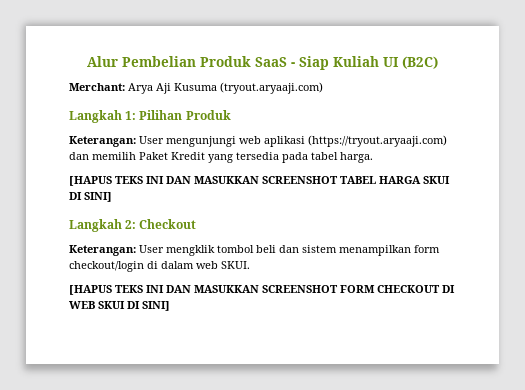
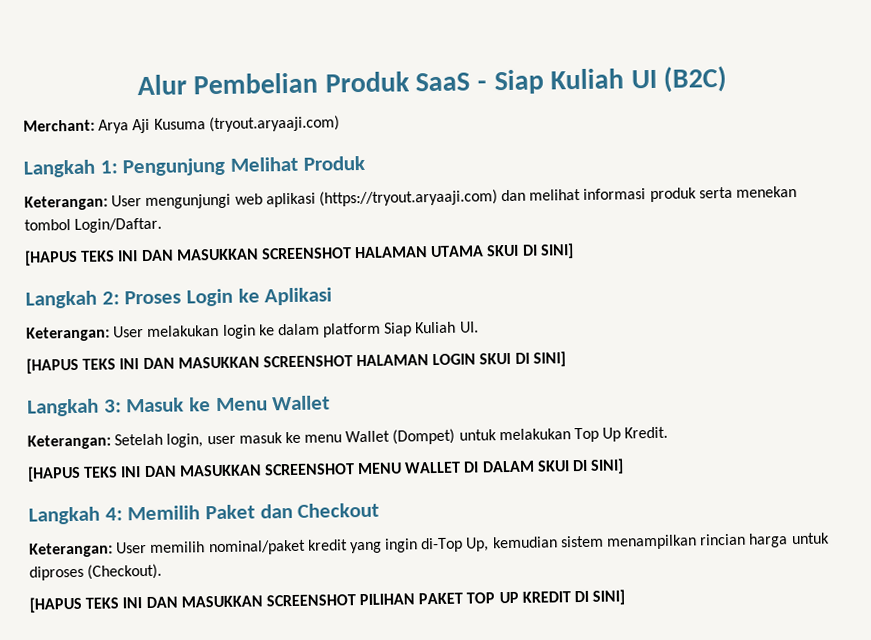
- Langkah 1: Pilihan Produk
+ Langkah 1: Pengunjung Melihat Produk
- Keterangan: User mengunjungi web aplikasi (https://tryout.aryaaji.com) dan memilih Paket Kredit yang tersedia pada tabel harga.
- [HAPUS TEKS INI DAN MASUKKAN SCREENSHOT TABEL HARGA SKUI DI SINI]
+ Keterangan: User mengunjungi web aplikasi (https://tryout.aryaaji.com) dan melihat informasi produk serta menekan tombol Login/Daftar.
+ [HAPUS TEKS INI DAN MASUKKAN SCREENSHOT HALAMAN UTAMA SKUI DI SINI]
- Langkah 2: Checkout
- Keterangan: User mengklik tombol beli dan sistem menampilkan form checkout/login di dalam web SKUI.
- [HAPUS TEKS INI DAN MASUKKAN SCREENSHOT FORM CHECKOUT DI WEB SKUI DI SINI]
+ Langkah 2: Proses Login ke Aplikasi
+ Keterangan: User melakukan login ke dalam platform Siap Kuliah UI.
+ [HAPUS TEKS INI DAN MASUKKAN SCREENSHOT HALAMAN LOGIN SKUI DI SINI]
+ Langkah 3: Masuk ke Menu Wallet
+ Keterangan: Setelah login, user masuk ke menu Wallet (Dompet) untuk melakukan Top Up Kredit.
+ [HAPUS TEKS INI DAN MASUKKAN SCREENSHOT MENU WALLET DI DALAM SKUI DI SINI]
+ Langkah 4: Memilih Paket dan Checkout
+ Keterangan: User memilih nominal/paket kredit yang ingin di-Top Up, kemudian sistem menampilkan rincian harga untuk diproses (Checkout).
+ [HAPUS TEKS INI DAN MASUKKAN SCREENSHOT PILIHAN PAKET TOP UP KREDIT DI SINI]

